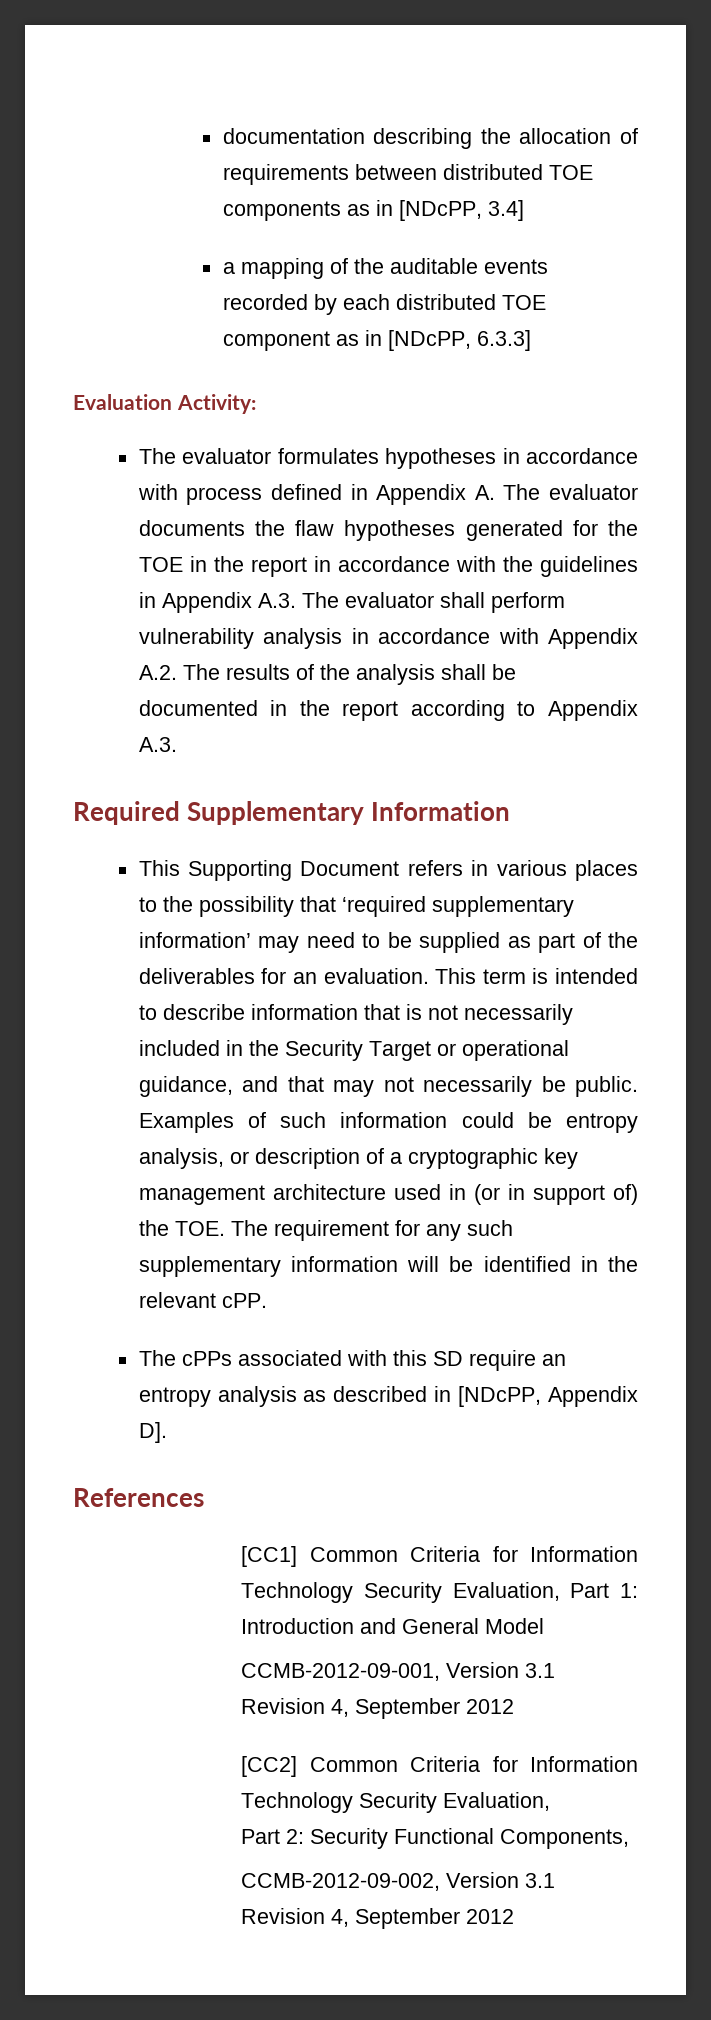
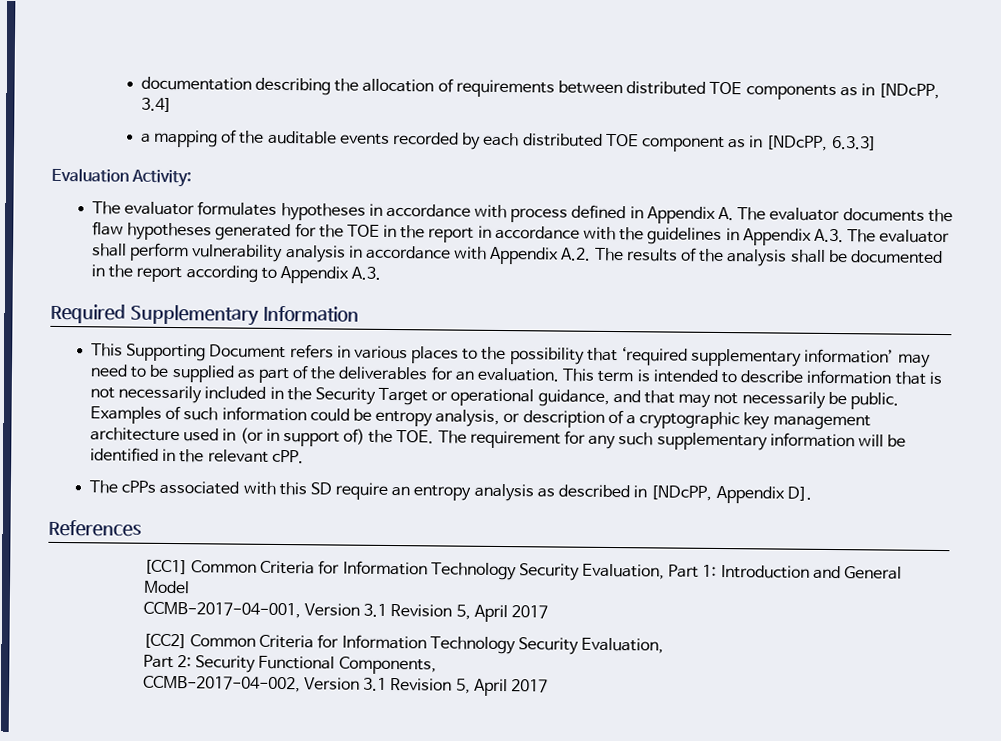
- CCMB-2012-09-001, Version 3.1 Revision 4, September 2012
+ CCMB-2017-04-001, Version 3.1 Revision 5, April 2017
- CCMB-2012-09-002, Version 3.1 Revision 4, September 2012
+ CCMB-2017-04-002, Version 3.1 Revision 5, April 2017

